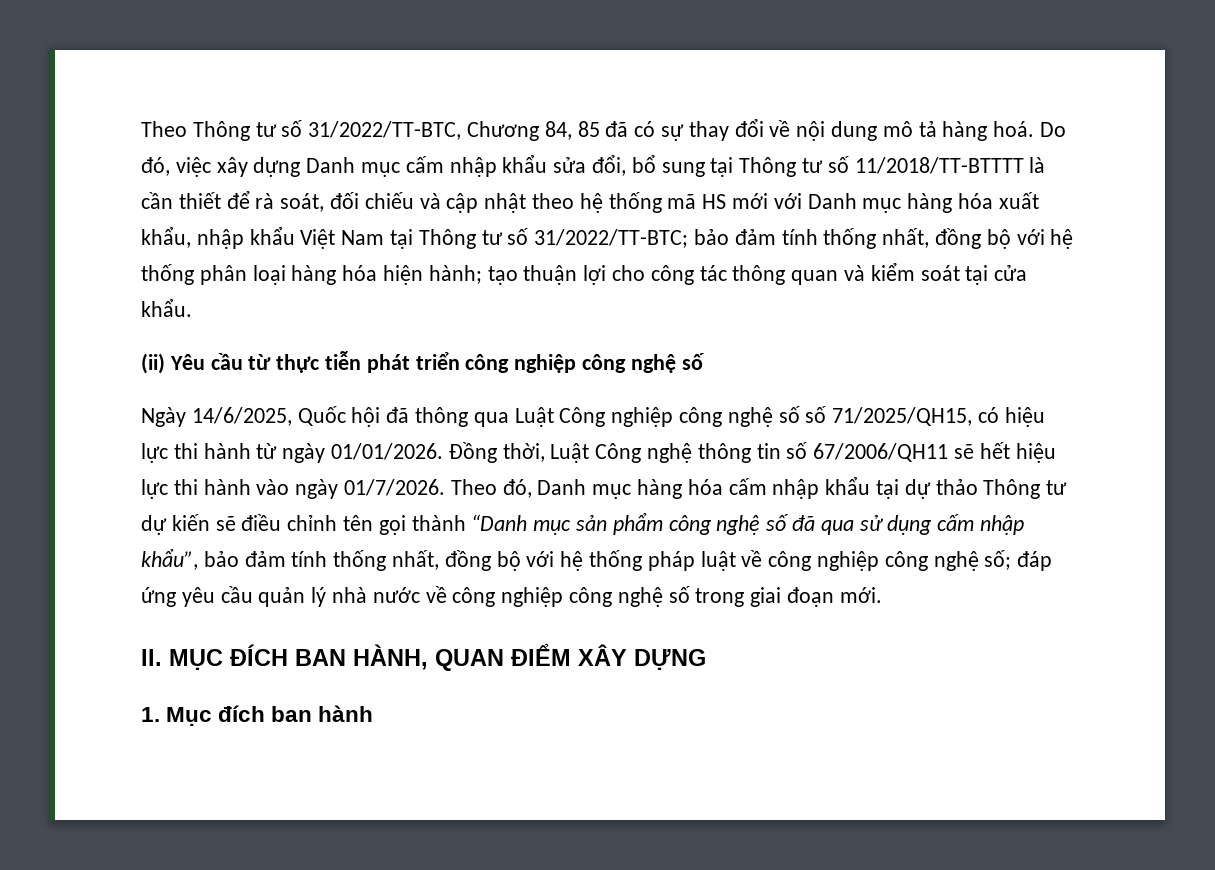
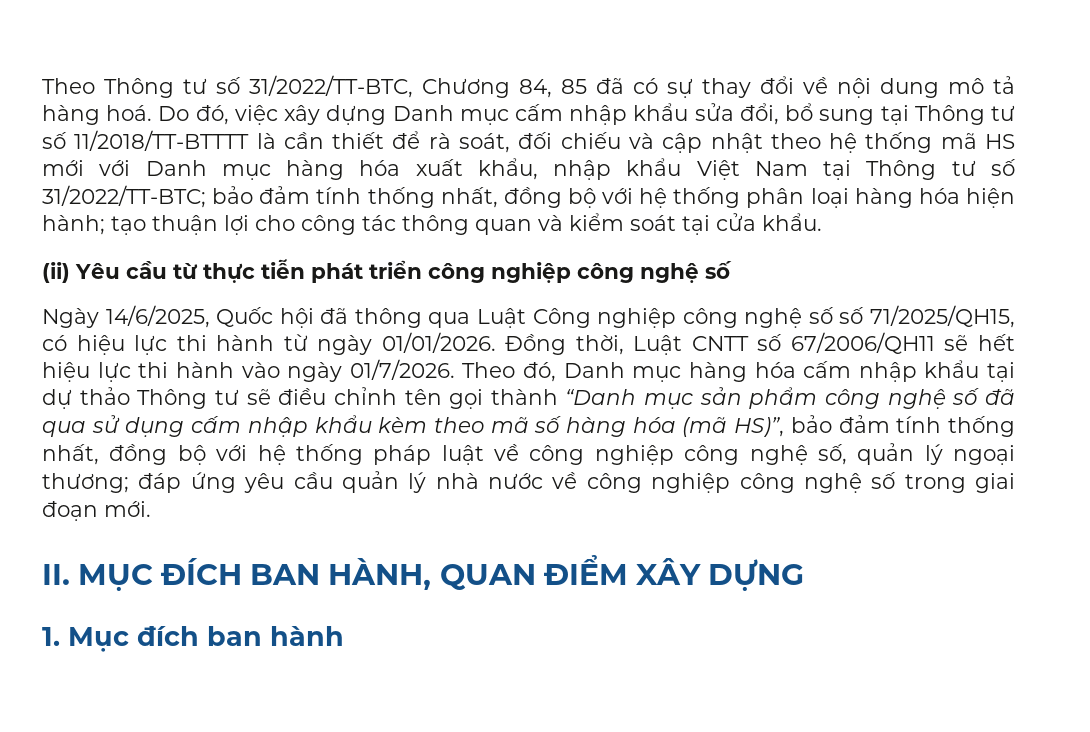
- Đồng thời, Luật Công nghệ thông tin số 67/2006/QH11 sẽ hết hiệu lực thi hành vào ngày 01/7/2026.
+ Đồng thời, Luật CNTT số 67/2006/QH11 sẽ hết hiệu lực thi hành vào ngày 01/7/2026.
- Theo đó, Danh mục hàng hóa cấm nhập khẩu tại dự thảo Thông tư dự kiến sẽ điều chỉnh tên gọi thành “Danh mục sản phẩm công nghệ số đã qua sử dụng cấm nhập khẩu”, bảo đảm tính thống nhất, đồng bộ với hệ thống pháp luật về công nghiệp công nghệ số;
+ Theo đó, Danh mục hàng hóa cấm nhập khẩu tại dự thảo Thông tư sẽ điều chỉnh tên gọi thành “Danh mục sản phẩm công nghệ số đã qua sử dụng cấm nhập khẩu kèm theo mã số hàng hóa (mã HS)”, bảo đảm tính thống nhất, đồng bộ với hệ thống pháp luật về công nghiệp công nghệ số, quản lý ngoại thương;

